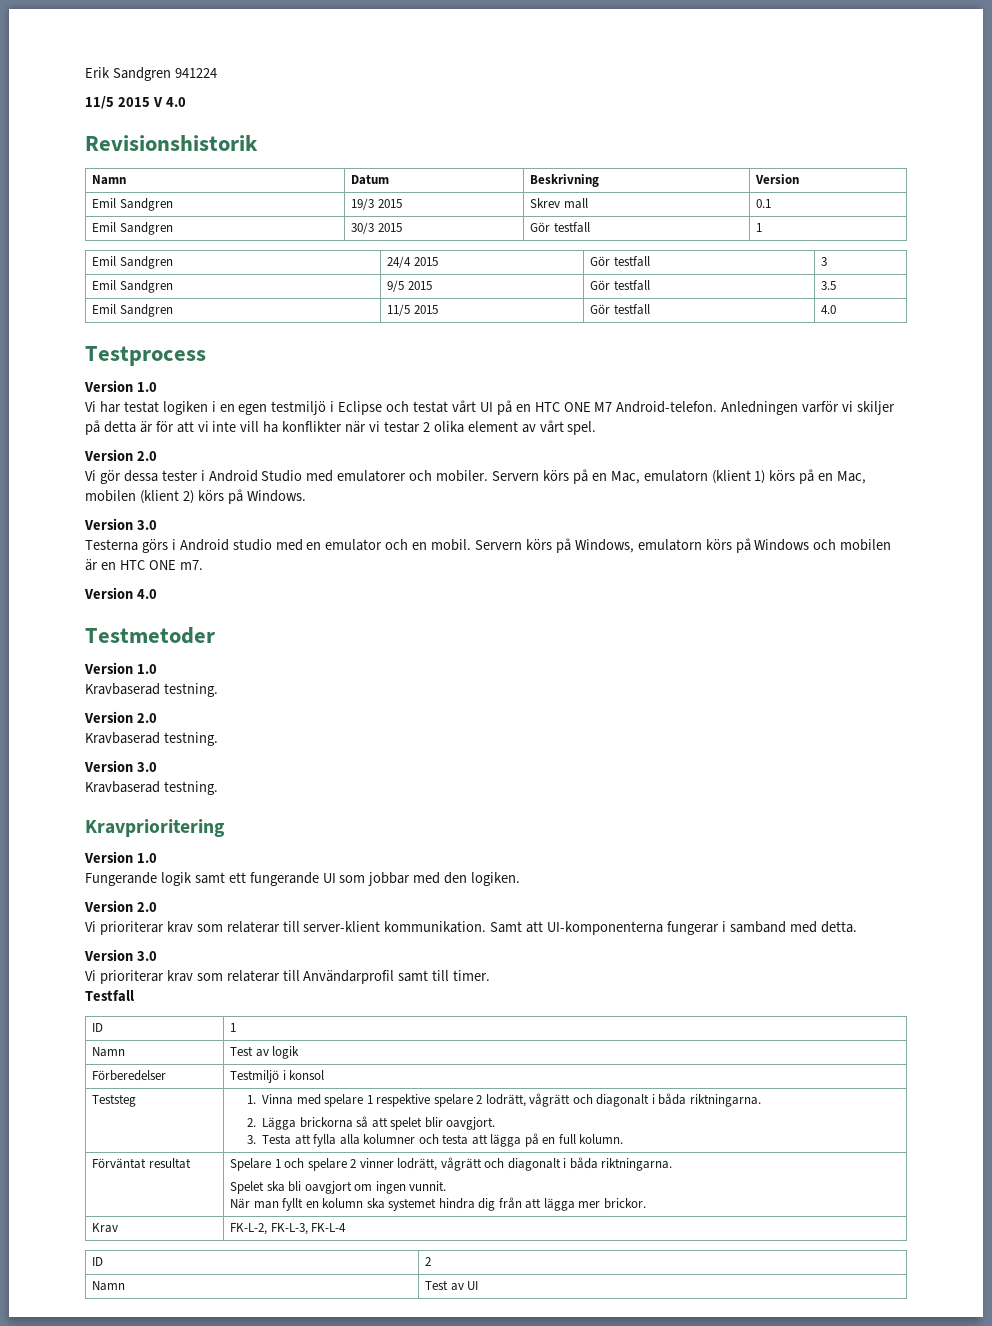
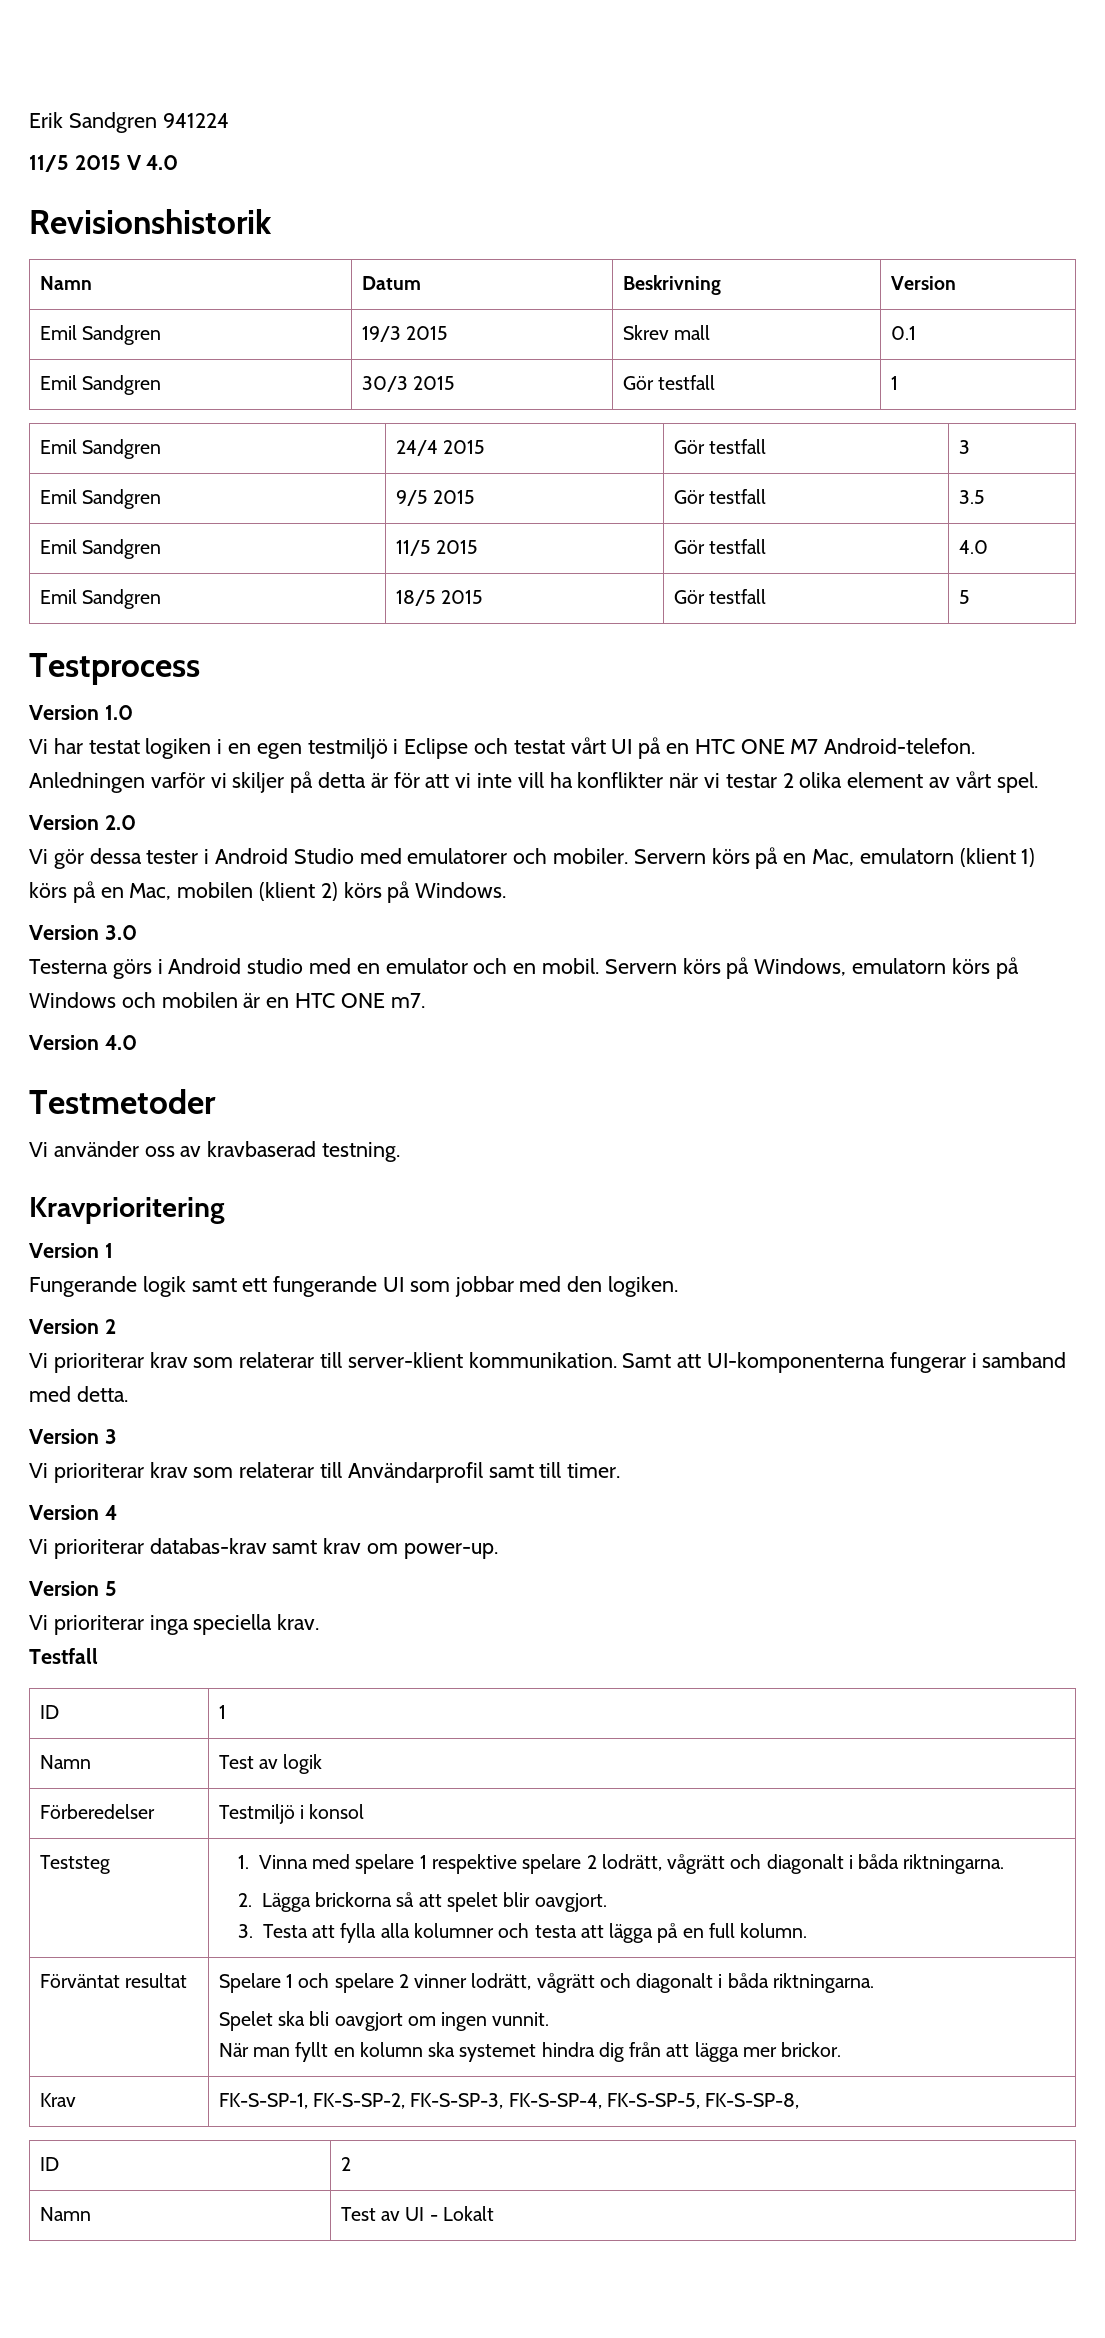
+ Emil Sandgren | 18/5 2015 | Gör testfall | 5
  Testmetoder
- Version 1.0
- Kravbaserad testning.
- Version 2.0
- Kravbaserad testning.
- Version 3.0
- Kravbaserad testning.
+ Vi använder oss av kravbaserad testning.
  Kravprioritering
- Version 1.0
+ Version 1
  Fungerande logik samt ett fungerande UI som jobbar med den logiken.
- Version 2.0
+ Version 2
  Samt att UI-komponenterna fungerar i samband med detta.
- Version 3.0
+ Version 3
+ Version 4
+ Vi prioriterar databas-krav samt krav om power-up.
+ Version 5
+ Vi prioriterar inga speciella krav.
- Krav | FK-L-2, FK-L-3, FK-L-4
+ Krav | FK-S-SP-1, FK-S-SP-2, FK-S-SP-3, FK-S-SP-4, FK-S-SP-5, FK-S-SP-8,
- Namn | Test av UI
+ Namn | Test av UI - Lokalt

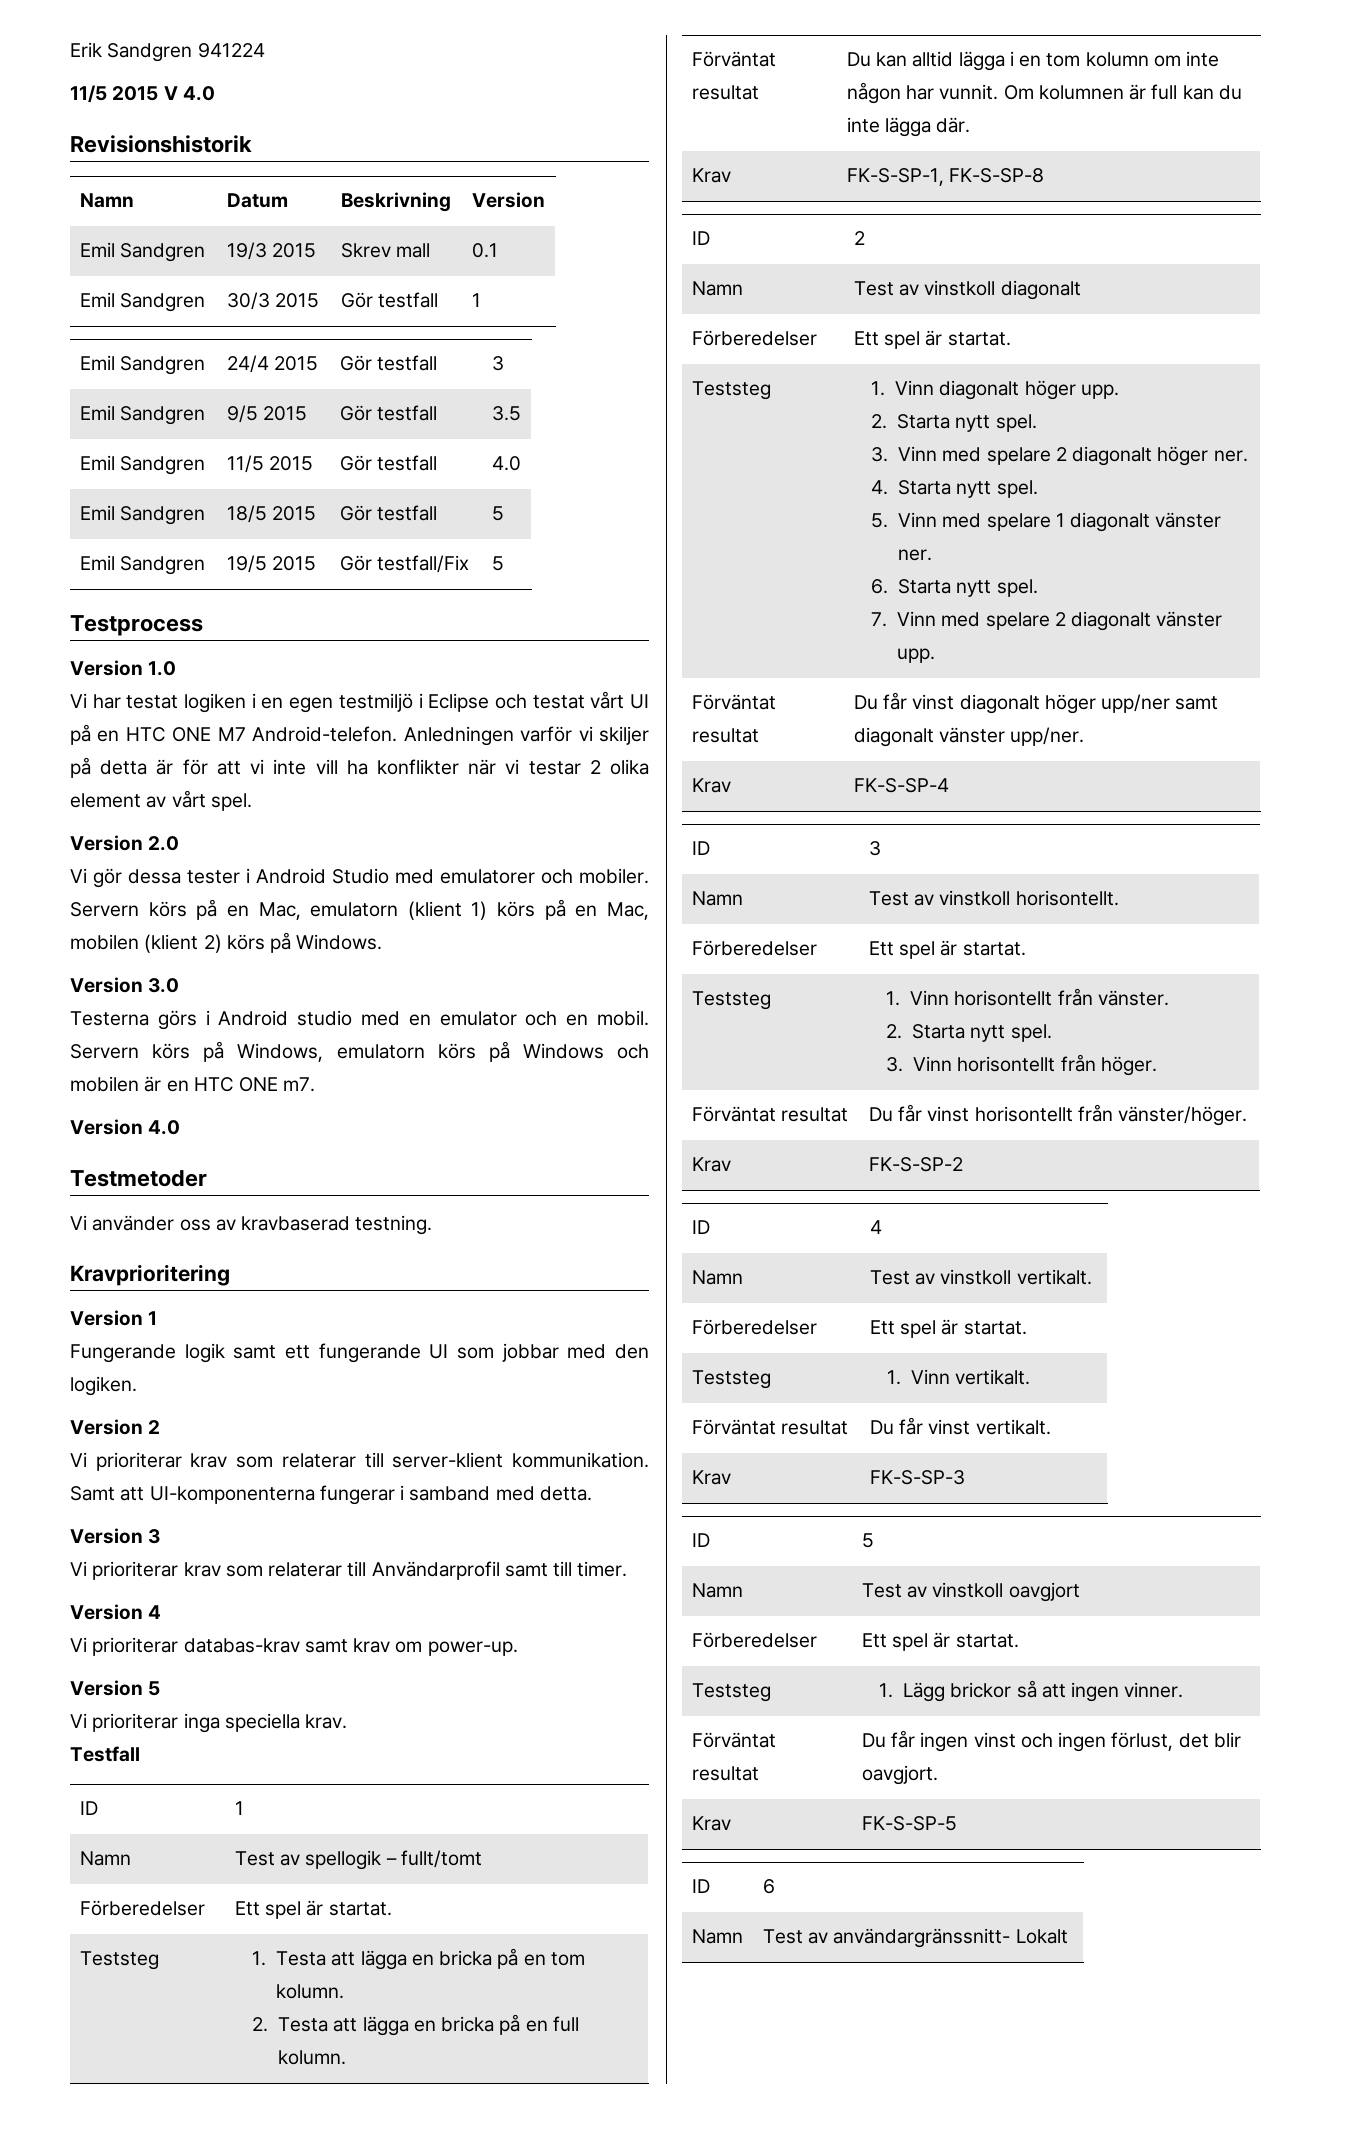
+ Emil Sandgren | 19/5 2015 | Gör testfall/Fix | 5
- Namn | Test av logik
- Förberedelser | Testmiljö i konsol
- Teststeg | 1. Vinna med spelare 1 respektive spelare 2 lodrätt, vågrätt och diagonalt i båda riktningarna.
- 2. Lägga brickorna så att spelet blir oavgjort.
- 3. Testa att fylla alla kolumner och testa att lägga på en full kolumn.
+ Namn | Test av spellogik – fullt/tomt
+ Förberedelser | Ett spel är startat.
+ Teststeg | 1. Testa att lägga en bricka på en tom kolumn.
+ 2. Testa att lägga en bricka på en full kolumn.
- Förväntat resultat | Spelare 1 och spelare 2 vinner lodrätt, vågrätt och diagonalt i båda riktningarna.
- Spelet ska bli oavgjort om ingen vunnit.
- När man fyllt en kolumn ska systemet hindra dig från att lägga mer brickor.
- Krav | FK-S-SP-1, FK-S-SP-2, FK-S-SP-3, FK-S-SP-4, FK-S-SP-5, FK-S-SP-8,
+ Förväntat resultat | Du kan alltid lägga i en tom kolumn om inte någon har vunnit. Om kolumnen är full kan du inte lägga där.
+ Krav | FK-S-SP-1, FK-S-SP-8
- Namn | Test av UI - Lokalt
+ Namn | Test av vinstkoll diagonalt
+ Förberedelser | Ett spel är startat.
+ Teststeg | 1. Vinn diagonalt höger upp.
+ 2. Starta nytt spel.
+ 3. Vinn med spelare 2 diagonalt höger ner.
+ 4. Starta nytt spel.
+ 5. Vinn med spelare 1 diagonalt vänster ner.
+ 6. Starta nytt spel.
+ 7. Vinn med spelare 2 diagonalt vänster upp.
+ Förväntat resultat | Du får vinst diagonalt höger upp/ner samt diagonalt vänster upp/ner.
+ Krav | FK-S-SP-4
+ ID | 3
+ Namn | Test av vinstkoll horisontellt.
+ Förberedelser | Ett spel är startat.
+ Teststeg | 1. Vinn horisontellt från vänster.
+ 2. Starta nytt spel.
+ 3. Vinn horisontellt från höger.
+ Förväntat resultat | Du får vinst horisontellt från vänster/höger.
+ Krav | FK-S-SP-2
+ ID | 4
+ Namn | Test av vinstkoll vertikalt.
+ Förberedelser | Ett spel är startat.
+ Teststeg | 1. Vinn vertikalt.
+ Förväntat resultat | Du får vinst vertikalt.
+ Krav | FK-S-SP-3
+ ID | 5
+ Namn | Test av vinstkoll oavgjort
+ Förberedelser | Ett spel är startat.
+ Teststeg | 1. Lägg brickor så att ingen vinner.
+ Förväntat resultat | Du får ingen vinst och ingen förlust, det blir oavgjort.
+ Krav | FK-S-SP-5
+ ID | 6
+ Namn | Test av användargränssnitt- Lokalt

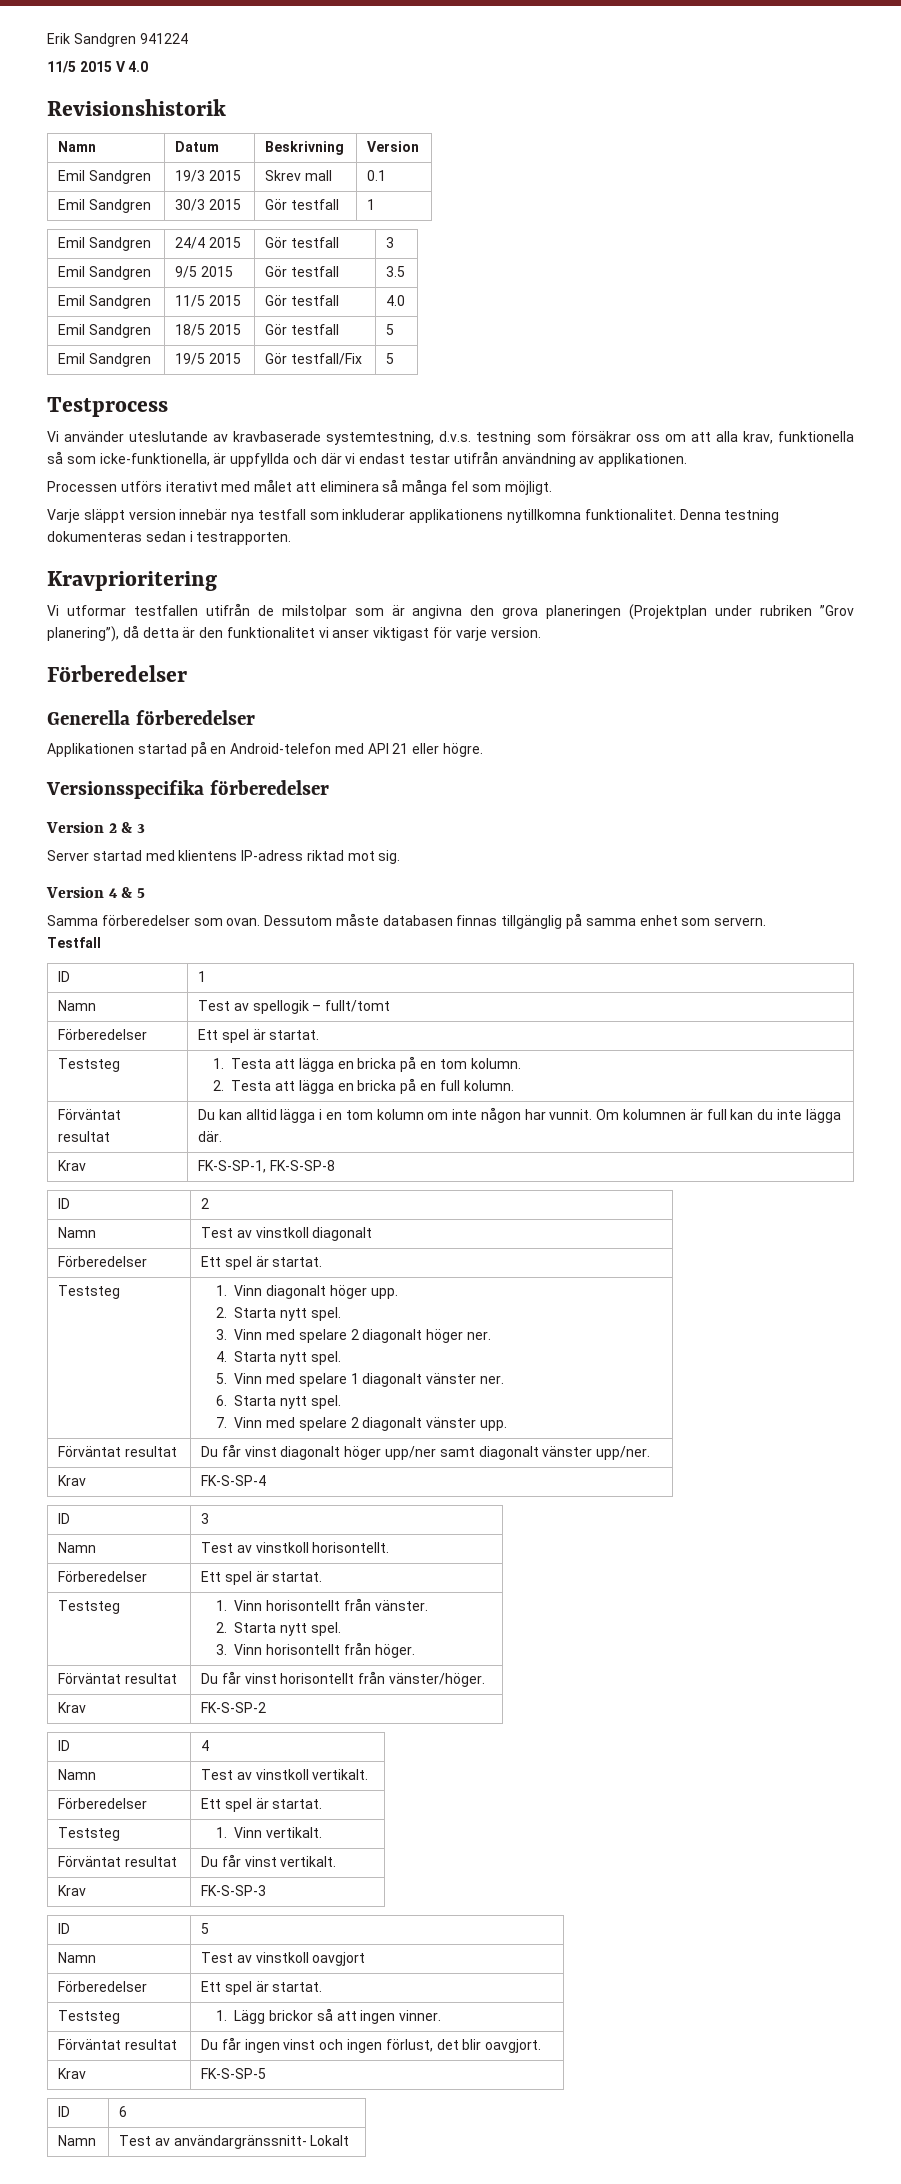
- Version 1.0
- Vi har testat logiken i en egen testmiljö i Eclipse och testat vårt UI på en HTC ONE M7 Android-telefon. Anledningen varför vi skiljer på detta är för att vi inte vill ha konflikter när vi testar 2 olika element av vårt spel.
- Version 2.0
- Vi gör dessa tester i Android Studio med emulatorer och mobiler. Servern körs på en Mac, emulatorn (klient 1) körs på en Mac, mobilen (klient 2) körs på Windows.
- Version 3.0
- Testerna görs i Android studio med en emulator och en mobil. Servern körs på Windows, emulatorn körs på Windows och mobilen är en HTC ONE m7.
- Version 4.0
- Testmetoder
- Vi använder oss av kravbaserad testning.
+ Vi använder uteslutande av kravbaserade systemtestning, d.v.s. testning som försäkrar oss om att alla krav, funktionella så som icke-funktionella, är uppfyllda och där vi endast testar utifrån användning av applikationen.
+ Processen utförs iterativt med målet att eliminera så många fel som möjligt.
+ Varje släppt version innebär nya testfall som inkluderar applikationens nytillkomna funktionalitet. Denna testning dokumenteras sedan i testrapporten.
  Kravprioritering
- Version 1
- Fungerande logik samt ett fungerande UI som jobbar med den logiken.
- Version 2
- Vi prioriterar krav som relaterar till server-klient kommunikation. Samt att UI-komponenterna fungerar i samband med detta.
- Version 3
- Vi prioriterar krav som relaterar till Användarprofil samt till timer.
- Version 4
- Vi prioriterar databas-krav samt krav om power-up.
- Version 5
- Vi prioriterar inga speciella krav.
+ Vi utformar testfallen utifrån de milstolpar som är angivna den grova planeringen (Projektplan under rubriken ”Grov planering”), då detta är den funktionalitet vi anser viktigast för varje version.
+ Förberedelser
+ Generella förberedelser
+ Applikationen startad på en Android-telefon med API 21 eller högre.
+ Versionsspecifika förberedelser
+ Version 2 & 3
+ Server startad med klientens IP-adress riktad mot sig.
+ Version 4 & 5
+ Samma förberedelser som ovan. Dessutom måste databasen finnas tillgänglig på samma enhet som servern.

